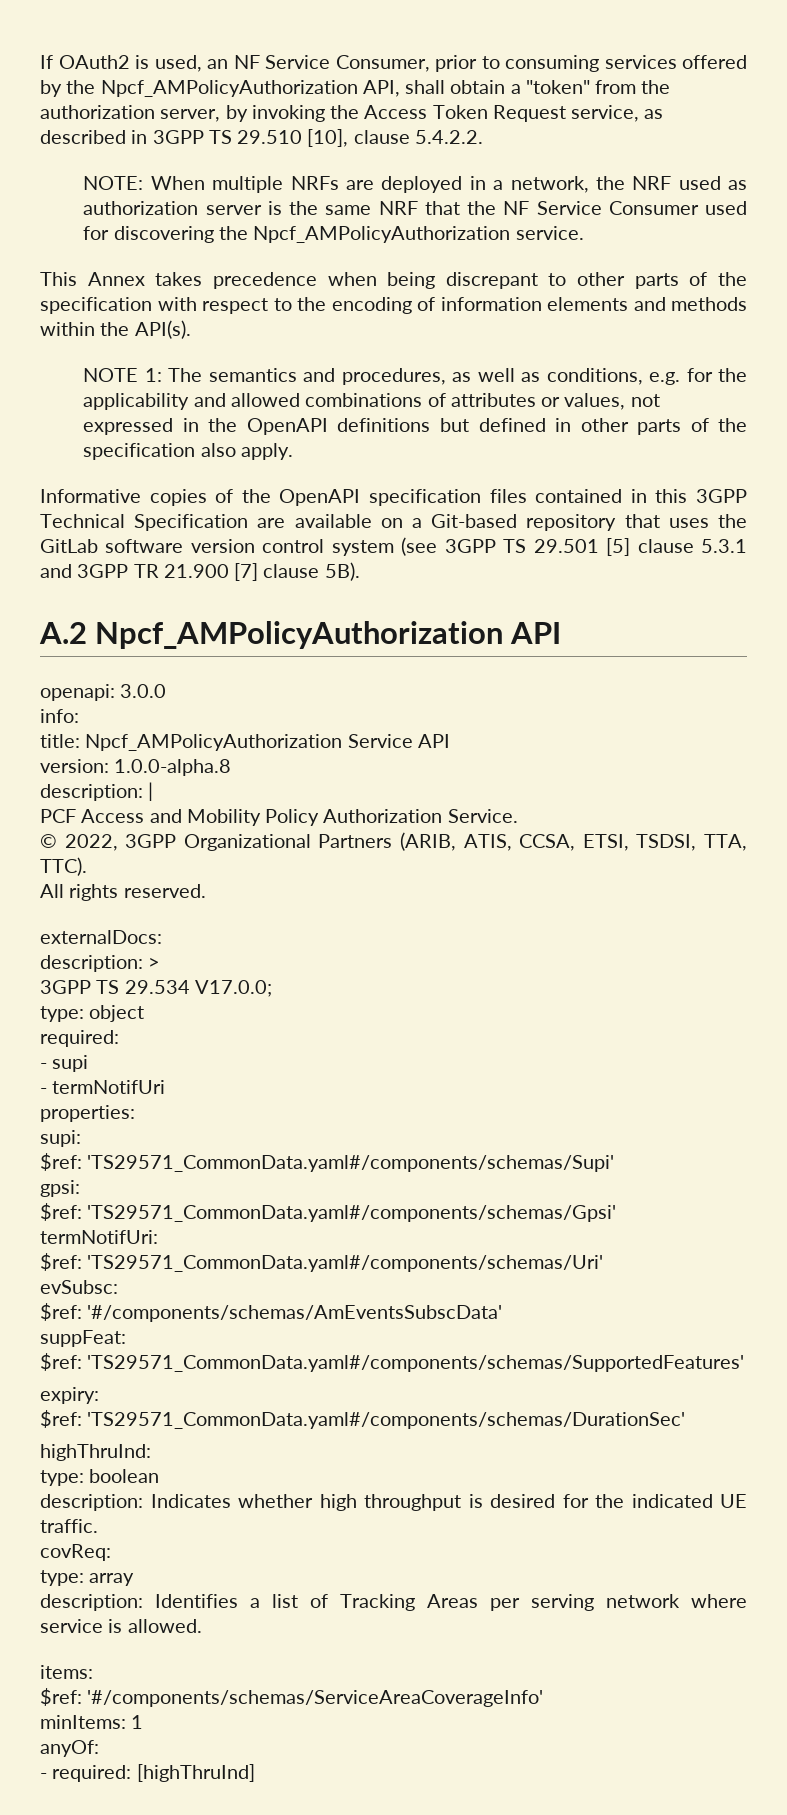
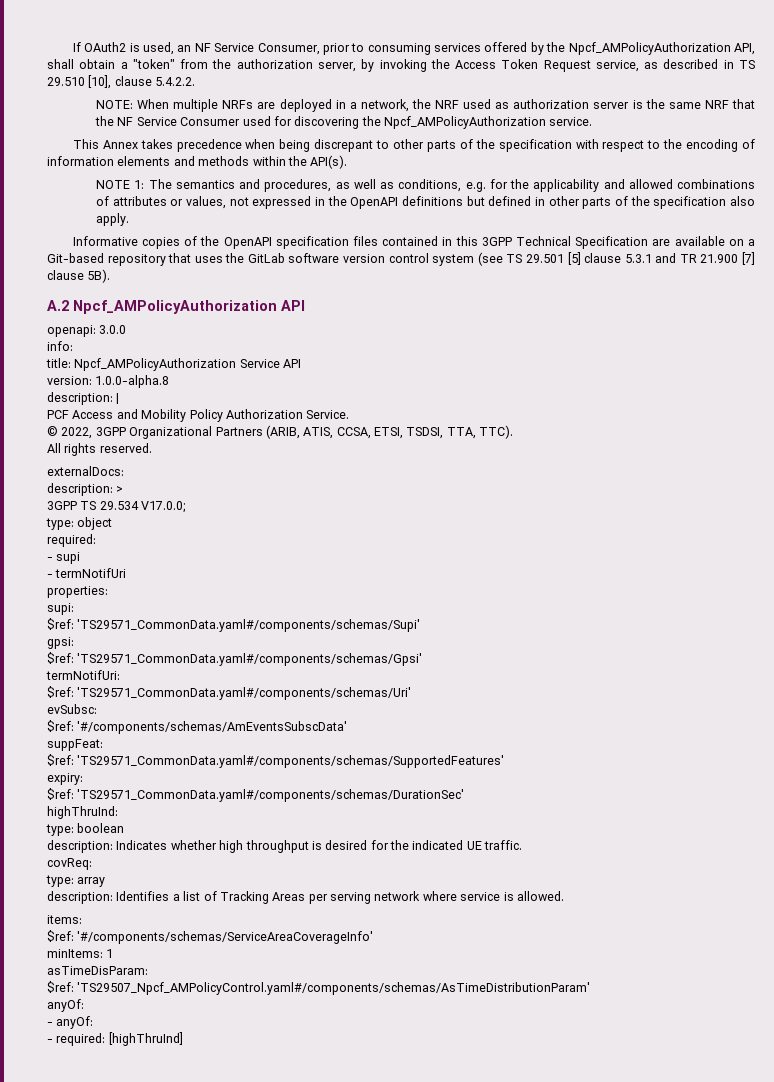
- If OAuth2 is used, an NF Service Consumer, prior to consuming services offered by the Npcf_AMPolicyAuthorization API, shall obtain a "token" from the authorization server, by invoking the Access Token Request service, as described in 3GPP TS 29.510 [10], clause 5.4.2.2.
+ If OAuth2 is used, an NF Service Consumer, prior to consuming services offered by the Npcf_AMPolicyAuthorization API, shall obtain a "token" from the authorization server, by invoking the Access Token Request service, as described in TS 29.510 [10], clause 5.4.2.2.
- Informative copies of the OpenAPI specification files contained in this 3GPP Technical Specification are available on a Git-based repository that uses the GitLab software version control system (see 3GPP TS 29.501 [5] clause 5.3.1 and 3GPP TR 21.900 [7] clause 5B).
+ Informative copies of the OpenAPI specification files contained in this 3GPP Technical Specification are available on a Git-based repository that uses the GitLab software version control system (see TS 29.501 [5] clause 5.3.1 and TR 21.900 [7] clause 5B).
+ asTimeDisParam:
+ $ref: 'TS29507_Npcf_AMPolicyControl.yaml#/components/schemas/AsTimeDistributionParam'
  anyOf:
+ - anyOf:

